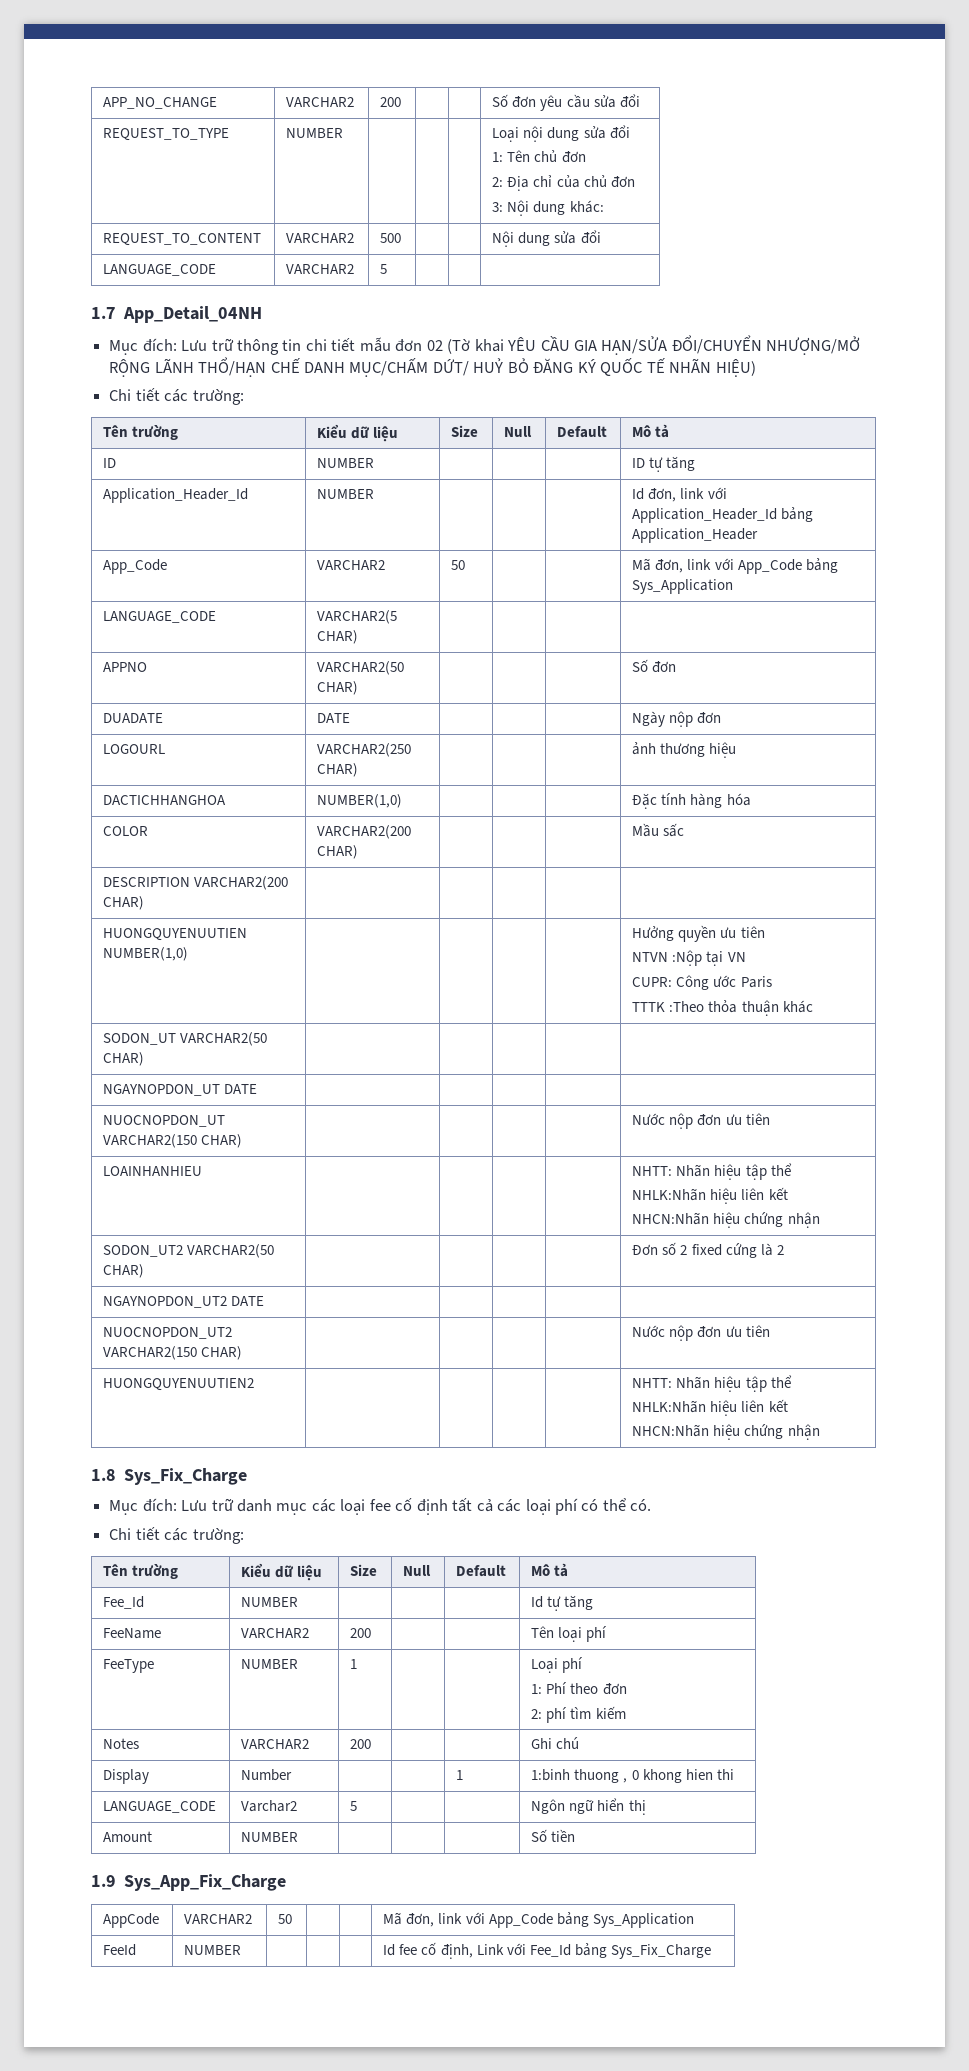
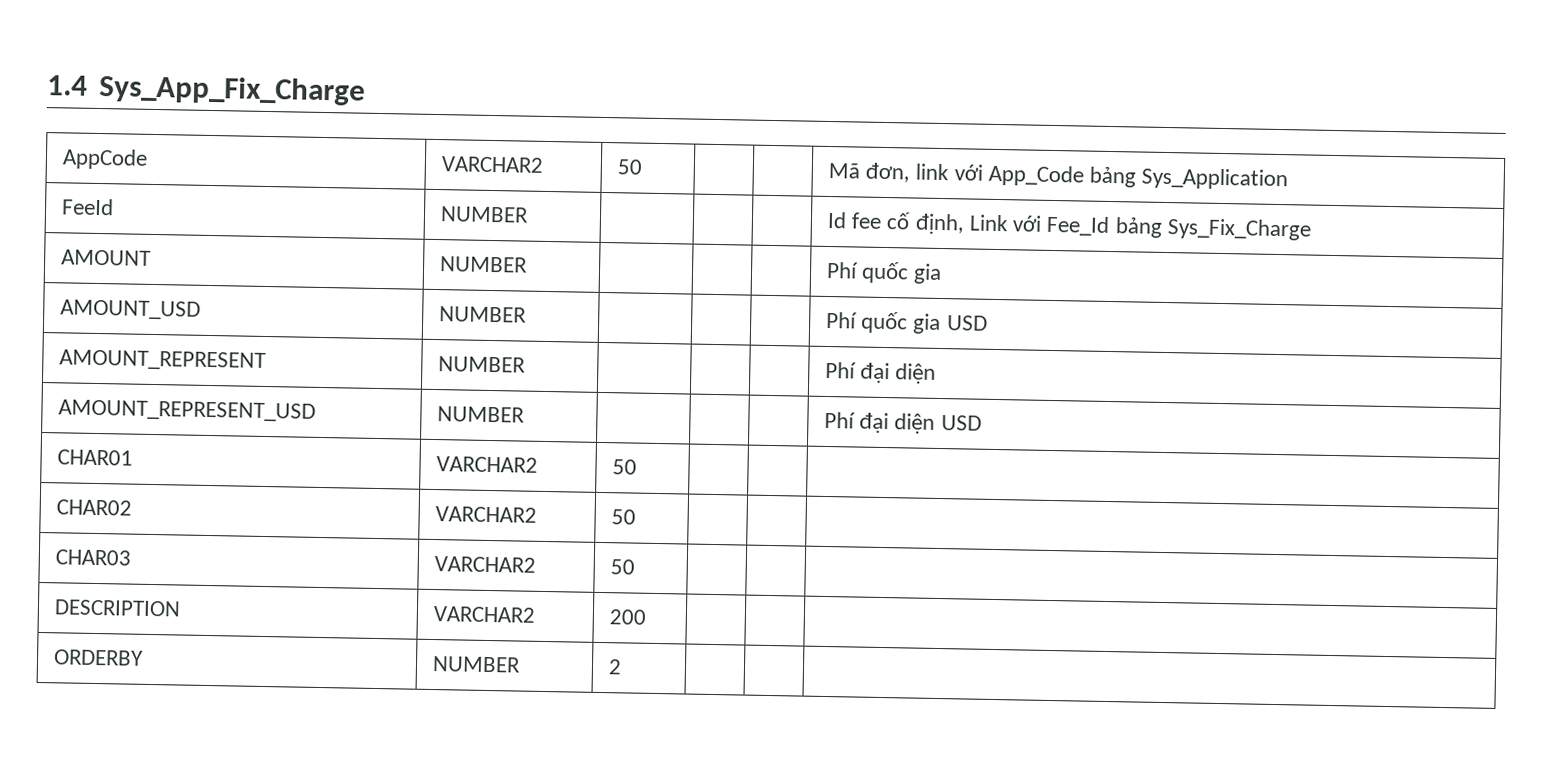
- APP_NO_CHANGE | VARCHAR2 | 200 | | | Số đơn yêu cầu sửa đổi
- REQUEST_TO_TYPE | NUMBER | | | | Loại nội dung sửa đổi
- 1: Tên chủ đơn
- 2: Địa chỉ của chủ đơn
- 3: Nội dung khác:
- REQUEST_TO_CONTENT | VARCHAR2 | 500 | | | Nội dung sửa đổi
- LANGUAGE_CODE | VARCHAR2 | 5 | | |
- 1.7 App_Detail_04NH
- Mục đích: Lưu trữ thông tin chi tiết mẫu đơn 02 (Tờ khai YÊU CẦU GIA HẠN/SỬA ĐỔI/CHUYỂN NHƯỢNG/MỞ RỘNG LÃNH THỔ/HẠN CHẾ DANH MỤC/CHẤM DỨT/ HUỶ BỎ ĐĂNG KÝ QUỐC TẾ NHÃN HIỆU)
- Chi tiết các trường:
- Tên trường | Kiểu dữ liệu | Size | Null | Default | Mô tả
- ID | NUMBER | | | | ID tự tăng
- Application_Header_Id | NUMBER | | | | Id đơn, link với Application_Header_Id bảng Application_Header
- App_Code | VARCHAR2 | 50 | | | Mã đơn, link với App_Code bảng Sys_Application
- LANGUAGE_CODE | VARCHAR2(5 CHAR) | | | |
- APPNO | VARCHAR2(50 CHAR) | | | | Số đơn
- DUADATE | DATE | | | | Ngày nộp đơn
- LOGOURL | VARCHAR2(250 CHAR) | | | | ảnh thương hiệu
- DACTICHHANGHOA | NUMBER(1,0) | | | | Đặc tính hàng hóa
- COLOR | VARCHAR2(200 CHAR) | | | | Mầu sấc
- DESCRIPTION VARCHAR2(200 CHAR) | | | | |
- HUONGQUYENUUTIEN NUMBER(1,0) | | | | | Hưởng quyền ưu tiên
- NTVN :Nộp tại VN
- CUPR: Công ước Paris
- TTTK :Theo thỏa thuận khác
- SODON_UT VARCHAR2(50 CHAR) | | | | |
- NGAYNOPDON_UT DATE | | | | |
- NUOCNOPDON_UT VARCHAR2(150 CHAR) | | | | | Nước nộp đơn ưu tiên
- LOAINHANHIEU | | | | | NHTT: Nhãn hiệu tập thể
- NHLK:Nhãn hiệu liên kết
- NHCN:Nhãn hiệu chứng nhận
- SODON_UT2 VARCHAR2(50 CHAR) | | | | | Đơn số 2 fixed cứng là 2
- NGAYNOPDON_UT2 DATE | | | | |
- NUOCNOPDON_UT2 VARCHAR2(150 CHAR) | | | | | Nước nộp đơn ưu tiên
- HUONGQUYENUUTIEN2 | | | | | NHTT: Nhãn hiệu tập thể
- NHLK:Nhãn hiệu liên kết
- NHCN:Nhãn hiệu chứng nhận
- 1.8 Sys_Fix_Charge
- Mục đích: Lưu trữ danh mục các loại fee cố định tất cả các loại phí có thể có.
- Chi tiết các trường:
- Tên trường | Kiểu dữ liệu | Size | Null | Default | Mô tả
- Fee_Id | NUMBER | | | | Id tự tăng
- FeeName | VARCHAR2 | 200 | | | Tên loại phí
- FeeType | NUMBER | 1 | | | Loại phí
- 1: Phí theo đơn
- 2: phí tìm kiếm
- Notes | VARCHAR2 | 200 | | | Ghi chú
- Display | Number | | | 1 | 1:binh thuong , 0 khong hien thi
- LANGUAGE_CODE | Varchar2 | 5 | | | Ngôn ngữ hiển thị
- Amount | NUMBER | | | | Số tiền
- 1.9 Sys_App_Fix_Charge
+ 1.4 Sys_App_Fix_Charge
+ AMOUNT | NUMBER | | | | Phí quốc gia
+ AMOUNT_USD | NUMBER | | | | Phí quốc gia USD
+ AMOUNT_REPRESENT | NUMBER | | | | Phí đại diện
+ AMOUNT_REPRESENT_USD | NUMBER | | | | Phí đại diện USD
+ CHAR01 | VARCHAR2 | 50 | | |
+ CHAR02 | VARCHAR2 | 50 | | |
+ CHAR03 | VARCHAR2 | 50 | | |
+ DESCRIPTION | VARCHAR2 | 200 | | |
+ ORDERBY | NUMBER | 2 | | |

